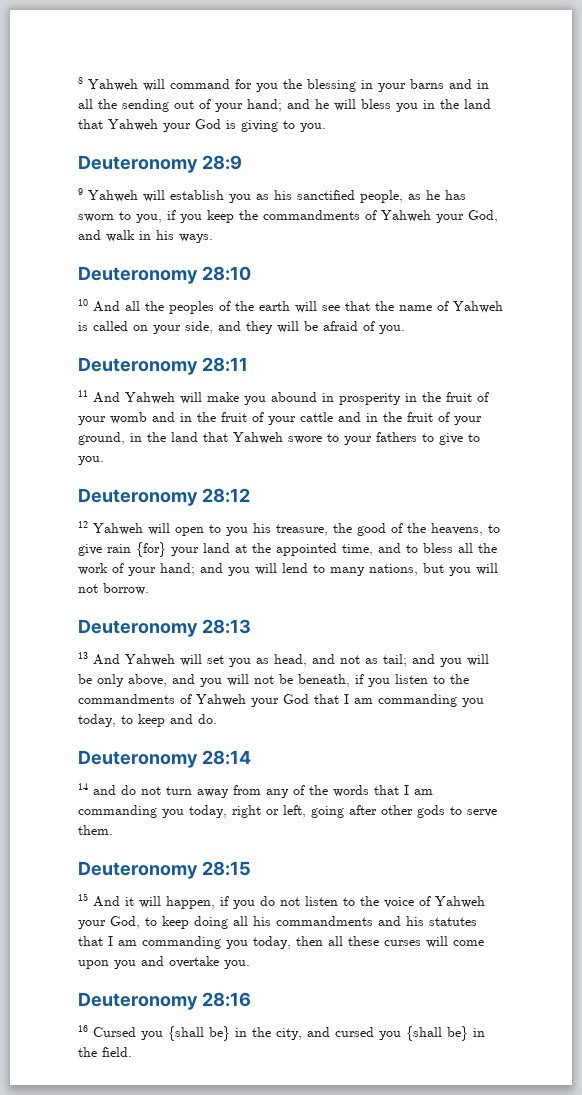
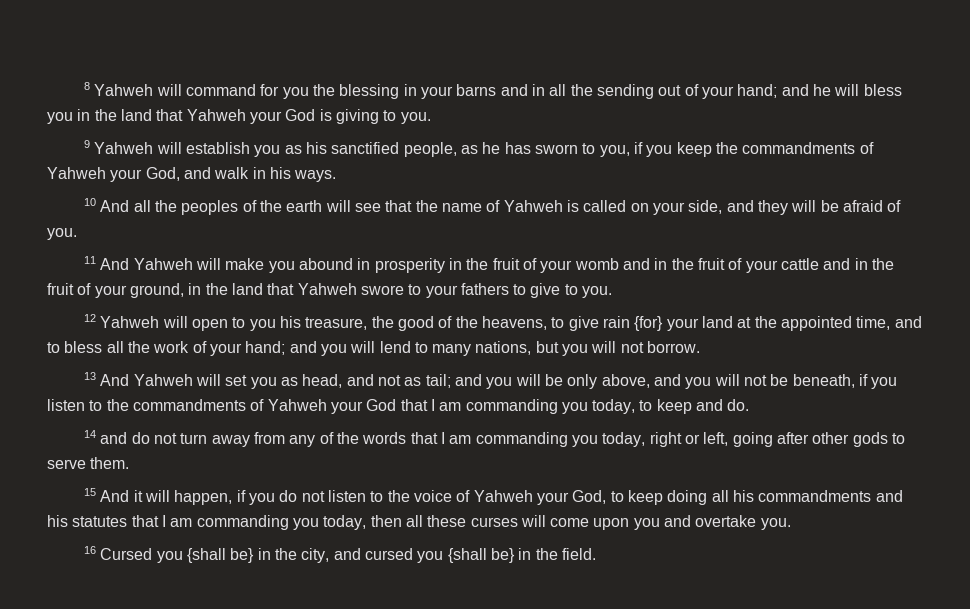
- Deuteronomy 28:9
- Deuteronomy 28:10
- Deuteronomy 28:11
- Deuteronomy 28:12
- Deuteronomy 28:13
- Deuteronomy 28:14
- Deuteronomy 28:15
- Deuteronomy 28:16

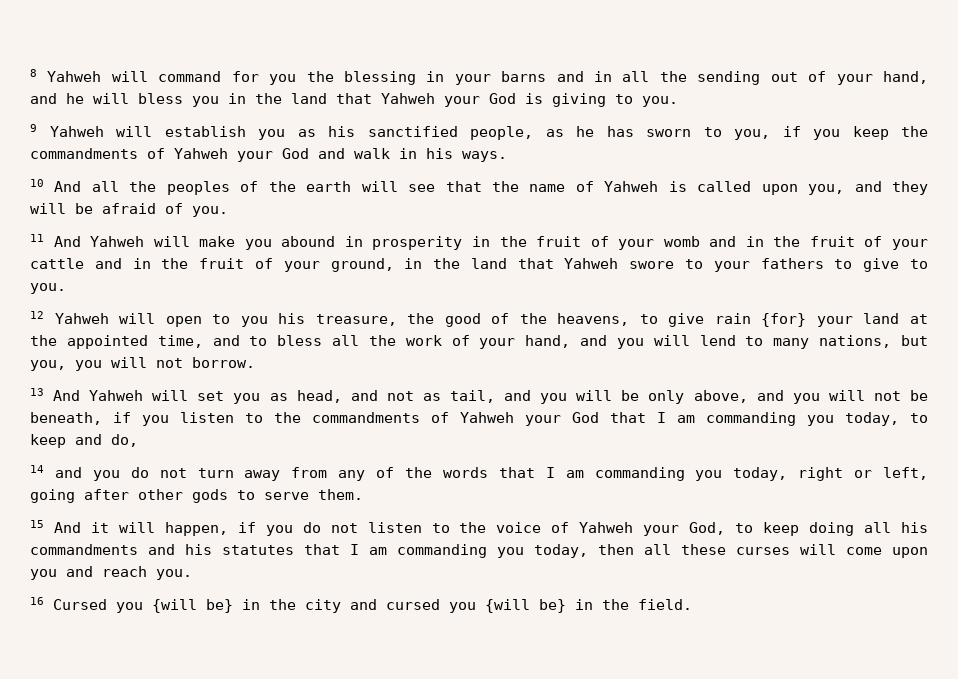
- 8 Yahweh will command for you the blessing in your barns and in all the sending out of your hand; and he will bless you in the land that Yahweh your God is giving to you.
+ 8 Yahweh will command for you the blessing in your barns and in all the sending out of your hand, and he will bless you in the land that Yahweh your God is giving to you.
- 9 Yahweh will establish you as his sanctified people, as he has sworn to you, if you keep the commandments of Yahweh your God, and walk in his ways.
+ 9 Yahweh will establish you as his sanctified people, as he has sworn to you, if you keep the commandments of Yahweh your God and walk in his ways.
- 10 And all the peoples of the earth will see that the name of Yahweh is called on your side, and they will be afraid of you.
+ 10 And all the peoples of the earth will see that the name of Yahweh is called upon you, and they will be afraid of you.
- 12 Yahweh will open to you his treasure, the good of the heavens, to give rain {for} your land at the appointed time, and to bless all the work of your hand; and you will lend to many nations, but you will not borrow.
+ 12 Yahweh will open to you his treasure, the good of the heavens, to give rain {for} your land at the appointed time, and to bless all the work of your hand, and you will lend to many nations, but you, you will not borrow.
- 13 And Yahweh will set you as head, and not as tail; and you will be only above, and you will not be beneath, if you listen to the commandments of Yahweh your God that I am commanding you today, to keep and do.
+ 13 And Yahweh will set you as head, and not as tail, and you will be only above, and you will not be beneath, if you listen to the commandments of Yahweh your God that I am commanding you today, to keep and do,
- 14 and do not turn away from any of the words that I am commanding you today, right or left, going after other gods to serve them.
+ 14 and you do not turn away from any of the words that I am commanding you today, right or left, going after other gods to serve them.
- 15 And it will happen, if you do not listen to the voice of Yahweh your God, to keep doing all his commandments and his statutes that I am commanding you today, then all these curses will come upon you and overtake you.
+ 15 And it will happen, if you do not listen to the voice of Yahweh your God, to keep doing all his commandments and his statutes that I am commanding you today, then all these curses will come upon you and reach you.
- 16 Cursed you {shall be} in the city, and cursed you {shall be} in the field.
+ 16 Cursed you {will be} in the city and cursed you {will be} in the field.

